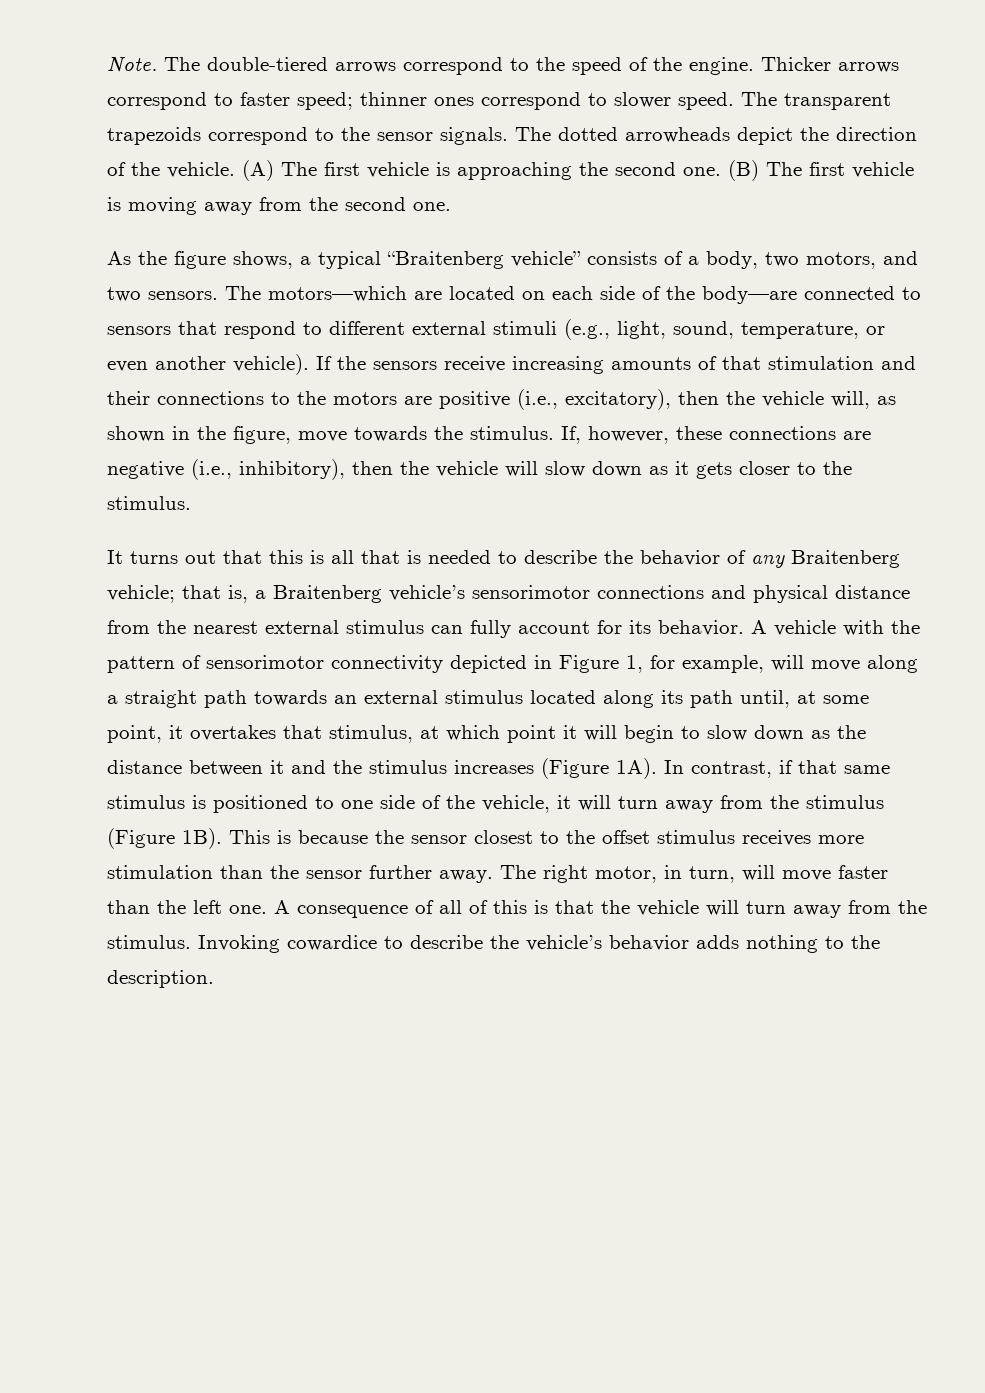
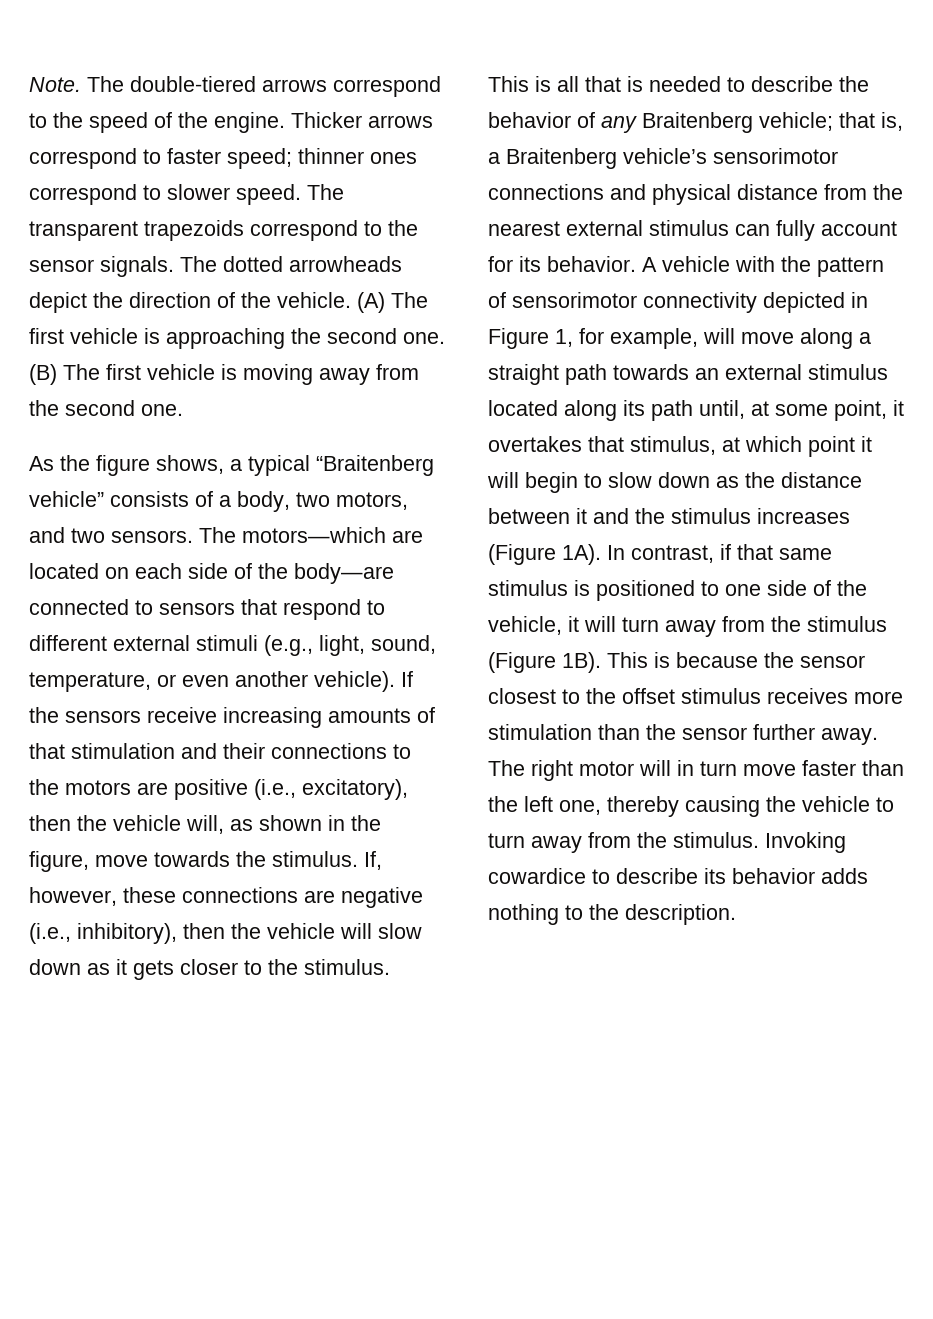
- It turns out that this is all that is needed to describe the behavior of any Braitenberg vehicle; that is, a Braitenberg vehicle’s sensorimotor connections and physical distance from the nearest external stimulus can fully account for its behavior.
+ This is all that is needed to describe the behavior of any Braitenberg vehicle; that is, a Braitenberg vehicle’s sensorimotor connections and physical distance from the nearest external stimulus can fully account for its behavior.
- The right motor, in turn, will move faster than the left one. A consequence of all of this is that the vehicle will turn away from the stimulus.
+ The right motor will in turn move faster than the left one, thereby causing the vehicle to turn away from the stimulus.
- Invoking cowardice to describe the vehicle’s behavior adds nothing to the description.
+ Invoking cowardice to describe its behavior adds nothing to the description.

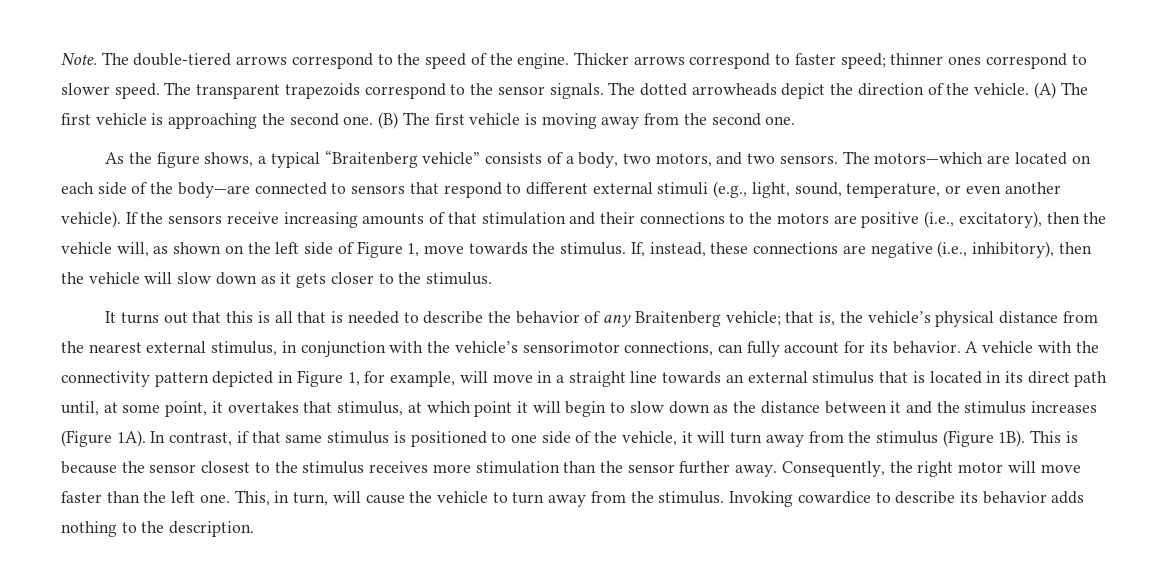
- If the sensors receive increasing amounts of that stimulation and their connections to the motors are positive (i.e., excitatory), then the vehicle will, as shown in the figure, move towards the stimulus.
+ If the sensors receive increasing amounts of that stimulation and their connections to the motors are positive (i.e., excitatory), then the vehicle will, as shown on the left side of Figure 1, move towards the stimulus.
- If, however, these connections are negative (i.e., inhibitory), then the vehicle will slow down as it gets closer to the stimulus.
+ If, instead, these connections are negative (i.e., inhibitory), then the vehicle will slow down as it gets closer to the stimulus.
- This is all that is needed to describe the behavior of any Braitenberg vehicle; that is, a Braitenberg vehicle’s sensorimotor connections and physical distance from the nearest external stimulus can fully account for its behavior.
+ It turns out that this is all that is needed to describe the behavior of any Braitenberg vehicle; that is, the vehicle’s physical distance from the nearest external stimulus, in conjunction with the vehicle’s sensorimotor connections, can fully account for its behavior.
- A vehicle with the pattern of sensorimotor connectivity depicted in Figure 1, for example, will move along a straight path towards an external stimulus located along its path until, at some point, it overtakes that stimulus, at which point it will begin to slow down as the distance between it and the stimulus increases (Figure 1A).
+ A vehicle with the connectivity pattern depicted in Figure 1, for example, will move in a straight line towards an external stimulus that is located in its direct path until, at some point, it overtakes that stimulus, at which point it will begin to slow down as the distance between it and the stimulus increases (Figure 1A).
- This is because the sensor closest to the offset stimulus receives more stimulation than the sensor further away.
+ This is because the sensor closest to the stimulus receives more stimulation than the sensor further away.
- The right motor will in turn move faster than the left one, thereby causing the vehicle to turn away from the stimulus.
+ Consequently, the right motor will move faster than the left one. This, in turn, will cause the vehicle to turn away from the stimulus.

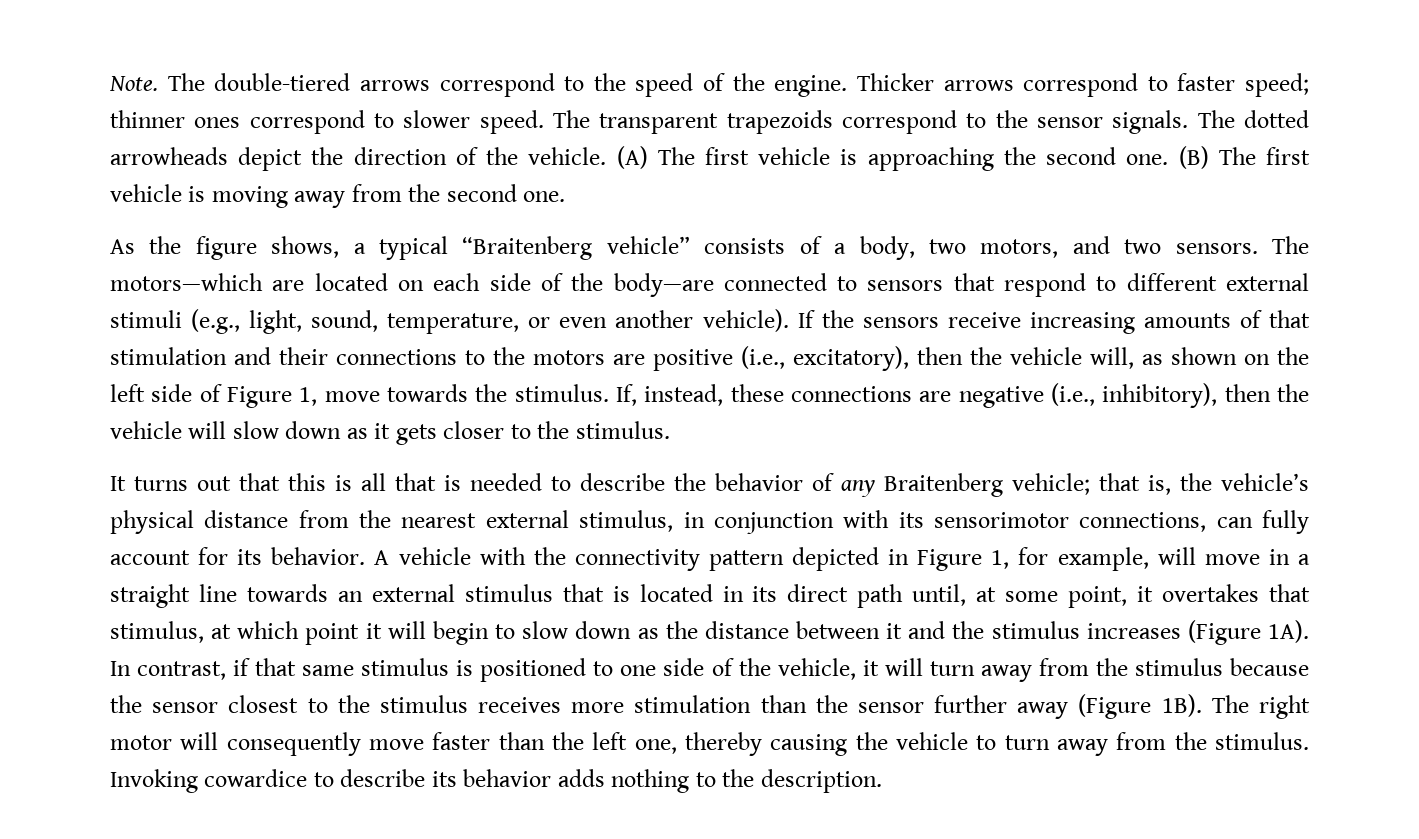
- It turns out that this is all that is needed to describe the behavior of any Braitenberg vehicle; that is, the vehicle’s physical distance from the nearest external stimulus, in conjunction with the vehicle’s sensorimotor connections, can fully account for its behavior.
+ It turns out that this is all that is needed to describe the behavior of any Braitenberg vehicle; that is, the vehicle’s physical distance from the nearest external stimulus, in conjunction with its sensorimotor connections, can fully account for its behavior.
- In contrast, if that same stimulus is positioned to one side of the vehicle, it will turn away from the stimulus (Figure 1B). This is because the sensor closest to the stimulus receives more stimulation than the sensor further away. Consequently, the right motor will move faster than the left one. This, in turn, will cause the vehicle to turn away from the stimulus.
+ In contrast, if that same stimulus is positioned to one side of the vehicle, it will turn away from the stimulus because the sensor closest to the stimulus receives more stimulation than the sensor further away (Figure 1B). The right motor will consequently move faster than the left one, thereby causing the vehicle to turn away from the stimulus.

